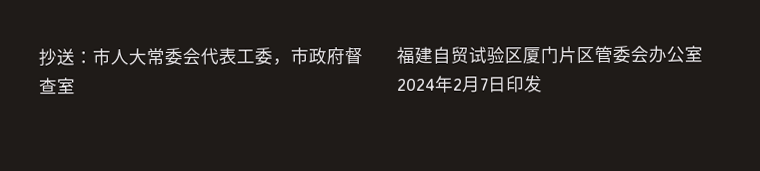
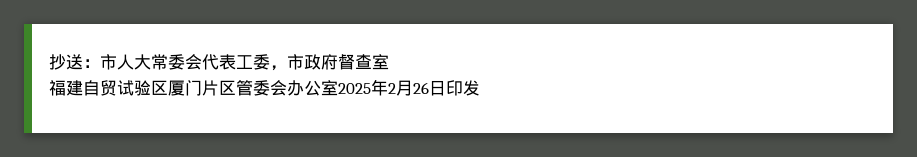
- 福建自贸试验区厦门片区管委会办公室2024年2月7日印发
+ 福建自贸试验区厦门片区管委会办公室2025年2月26日印发

